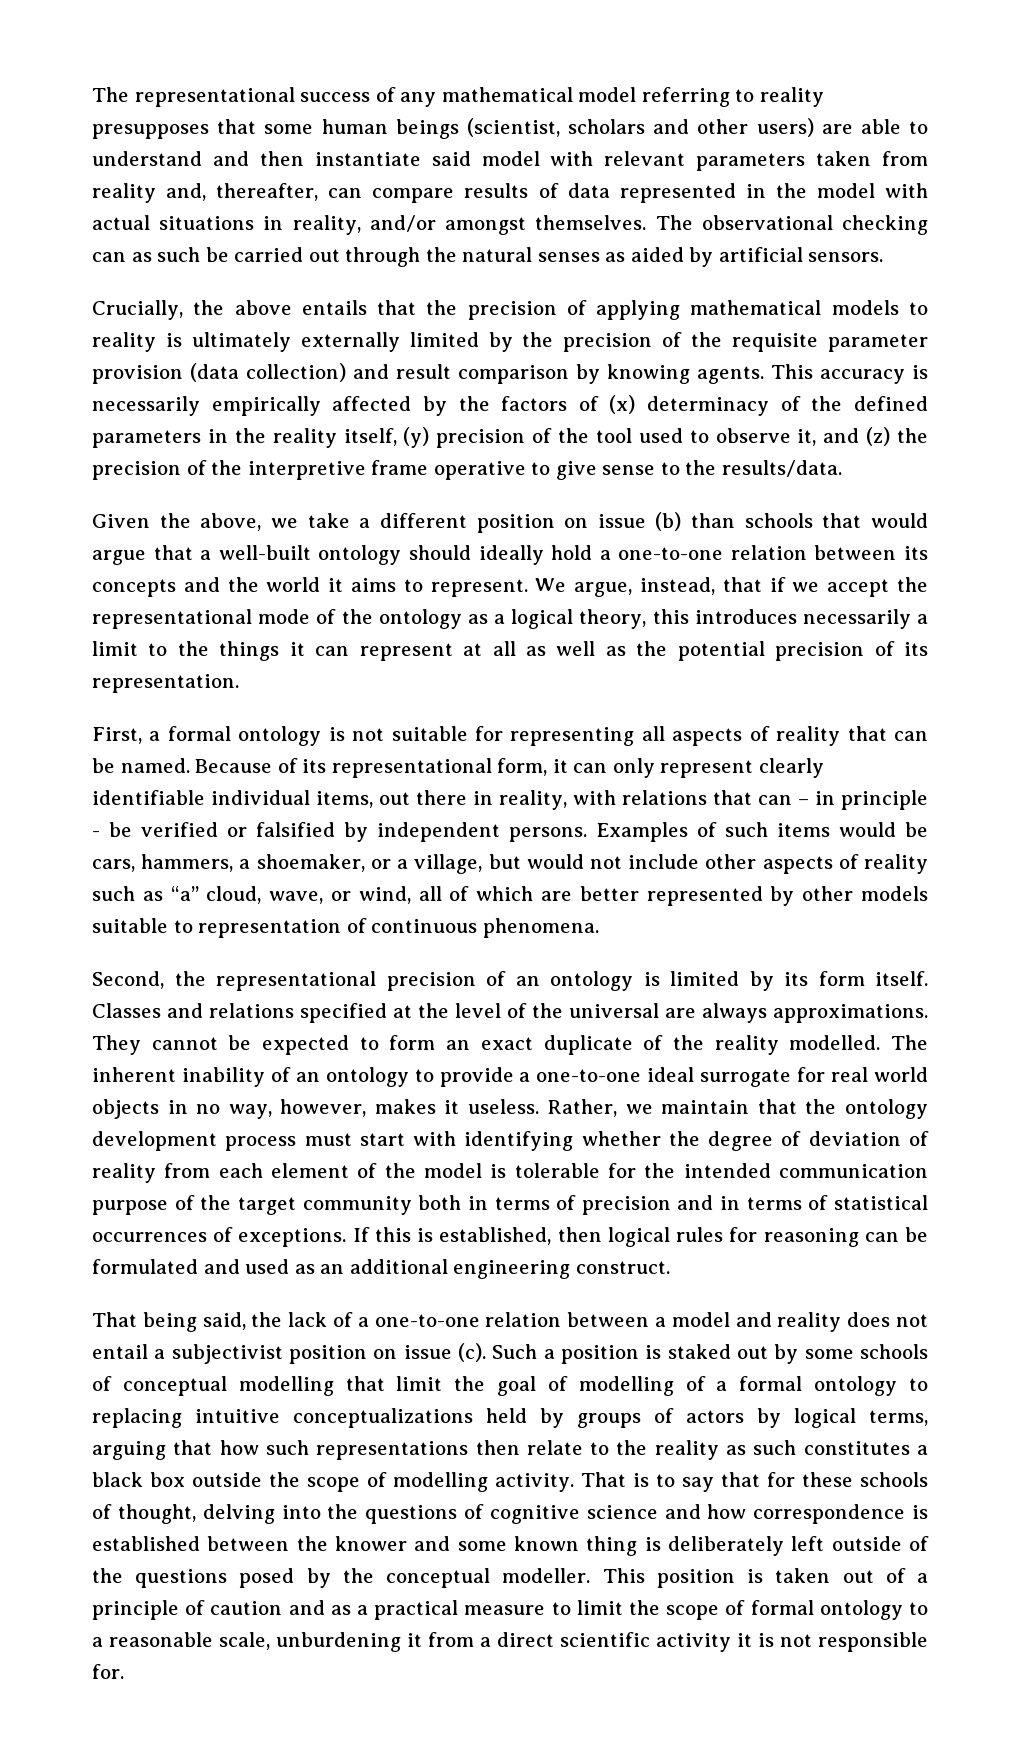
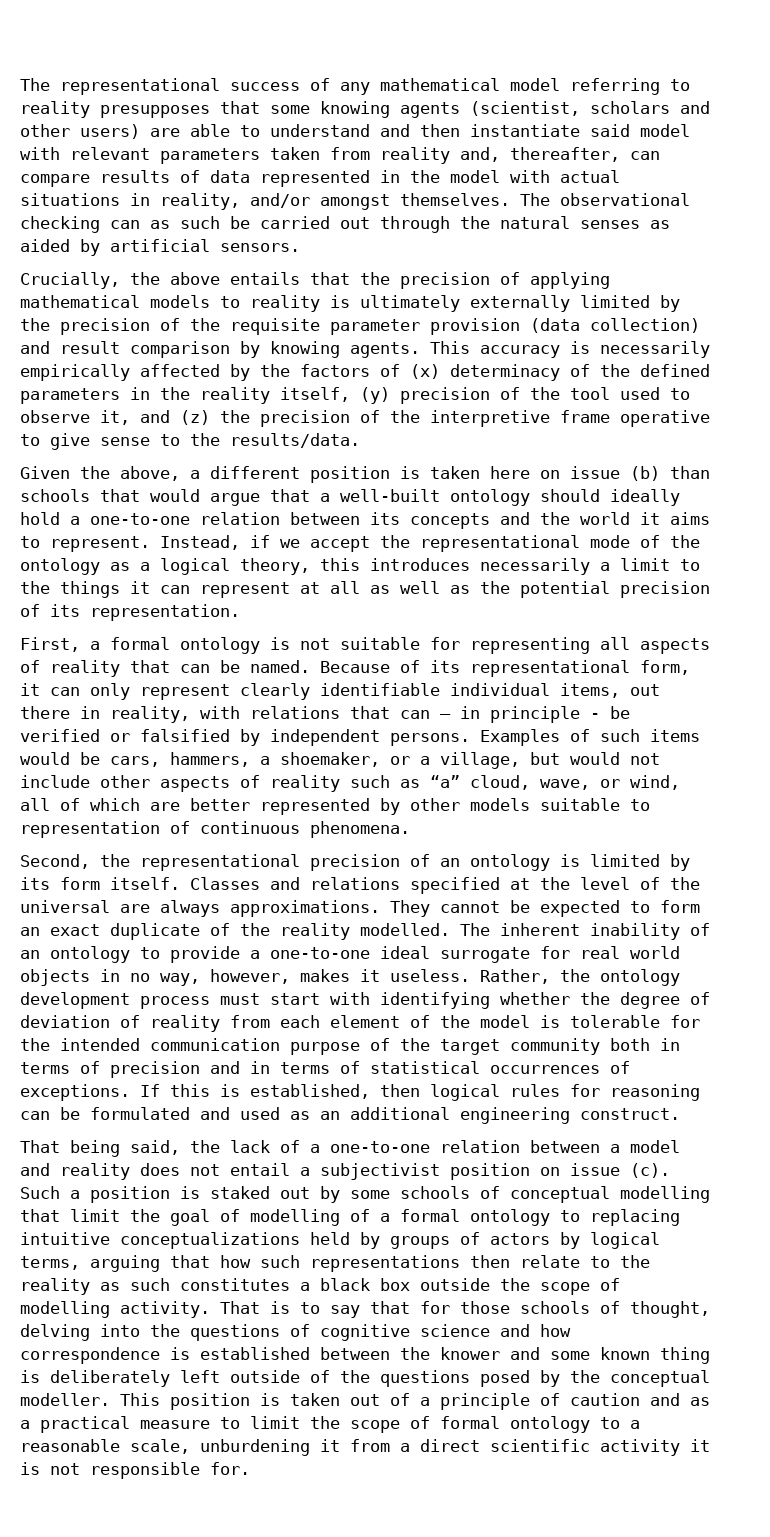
- The representational success of any mathematical model referring to reality presupposes that some human beings (scientist, scholars and other users) are able to understand and then instantiate said model with relevant parameters taken from reality and, thereafter, can compare results of data represented in the model with actual situations in reality, and/or amongst themselves.
+ The representational success of any mathematical model referring to reality presupposes that some knowing agents (scientist, scholars and other users) are able to understand and then instantiate said model with relevant parameters taken from reality and, thereafter, can compare results of data represented in the model with actual situations in reality, and/or amongst themselves.
- Given the above, we take a different position on issue (b) than schools that would argue that a well-built ontology should ideally hold a one-to-one relation between its concepts and the world it aims to represent.
+ Given the above, a different position is taken here on issue (b) than schools that would argue that a well-built ontology should ideally hold a one-to-one relation between its concepts and the world it aims to represent.
- We argue, instead, that if we accept the representational mode of the ontology as a logical theory, this introduces necessarily a limit to the things it can represent at all as well as the potential precision of its representation.
+ Instead, if we accept the representational mode of the ontology as a logical theory, this introduces necessarily a limit to the things it can represent at all as well as the potential precision of its representation.
- Rather, we maintain that the ontology development process must start with identifying whether the degree of deviation of reality from each element of the model is tolerable for the intended communication purpose of the target community both in terms of precision and in terms of statistical occurrences of exceptions.
+ Rather, the ontology development process must start with identifying whether the degree of deviation of reality from each element of the model is tolerable for the intended communication purpose of the target community both in terms of precision and in terms of statistical occurrences of exceptions.
- That is to say that for these schools of thought, delving into the questions of cognitive science and how correspondence is established between the knower and some known thing is deliberately left outside of the questions posed by the conceptual modeller.
+ That is to say that for those schools of thought, delving into the questions of cognitive science and how correspondence is established between the knower and some known thing is deliberately left outside of the questions posed by the conceptual modeller.

